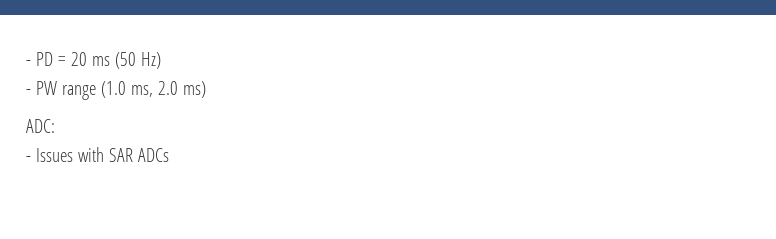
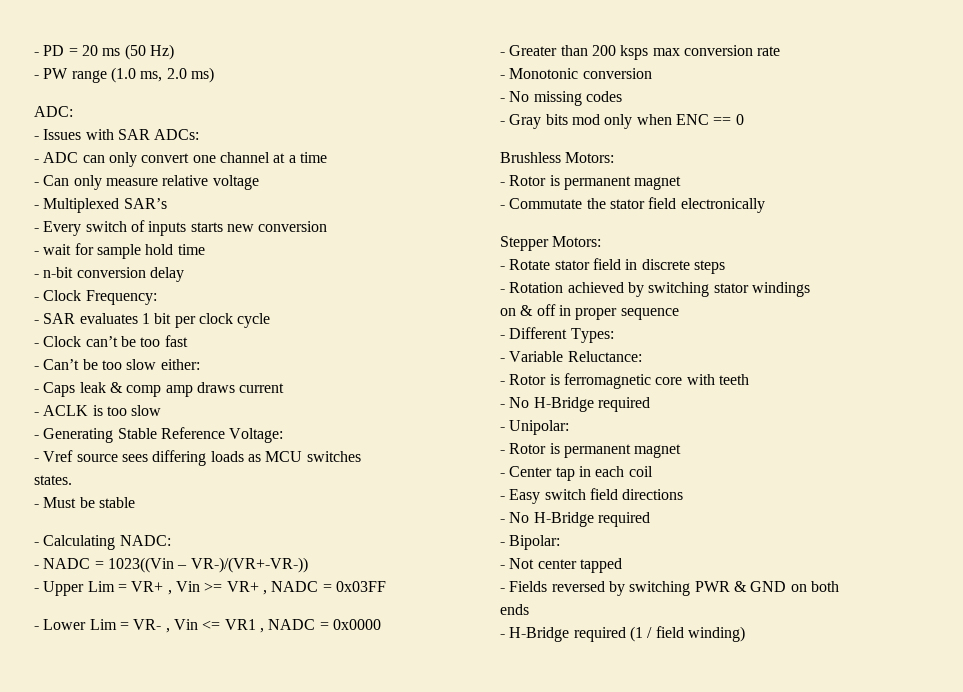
- - Issues with SAR ADCs
+ - Issues with SAR ADCs:
+ - ADC can only convert one channel at a time
+ - Can only measure relative voltage
+ - Multiplexed SAR’s
+ - Every switch of inputs starts new conversion
+ - wait for sample hold time
+ - n-bit conversion delay
+ - Clock Frequency:
+ - SAR evaluates 1 bit per clock cycle
+ - Clock can’t be too fast
+ - Can’t be too slow either:
+ - Caps leak & comp amp draws current
+ - ACLK is too slow
+ - Generating Stable Reference Voltage:
+ - Vref source sees differing loads as MCU switches
+ states.
+ - Must be stable
+ - Calculating NADC:
+ - NADC = 1023((Vin – VR-)/(VR+-VR-))
+ - Upper Lim = VR+ , Vin >= VR+ , NADC = 0x03FF
+ - Lower Lim = VR- , Vin <= VR1 , NADC = 0x0000
+ - Greater than 200 ksps max conversion rate
+ - Monotonic conversion
+ - No missing codes
+ - Gray bits mod only when ENC == 0
+ Brushless Motors:
+ - Rotor is permanent magnet
+ - Commutate the stator field electronically
+ Stepper Motors:
+ - Rotate stator field in discrete steps
+ - Rotation achieved by switching stator windings
+ on & off in proper sequence
+ - Different Types:
+ - Variable Reluctance:
+ - Rotor is ferromagnetic core with teeth
+ - No H-Bridge required
+ - Unipolar:
+ - Rotor is permanent magnet
+ - Center tap in each coil
+ - Easy switch field directions
+ - No H-Bridge required
+ - Bipolar:
+ - Not center tapped
+ - Fields reversed by switching PWR & GND on both
+ ends
+ - H-Bridge required (1 / field winding)

